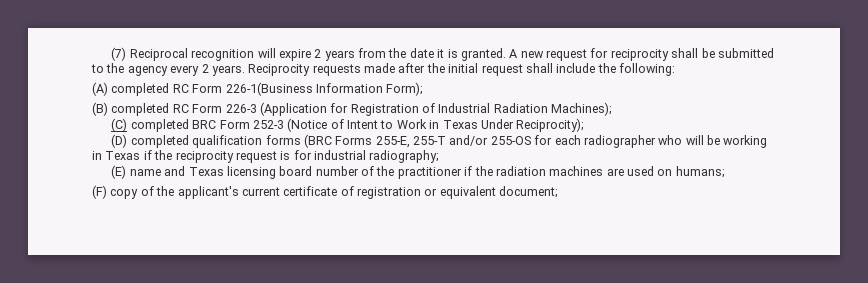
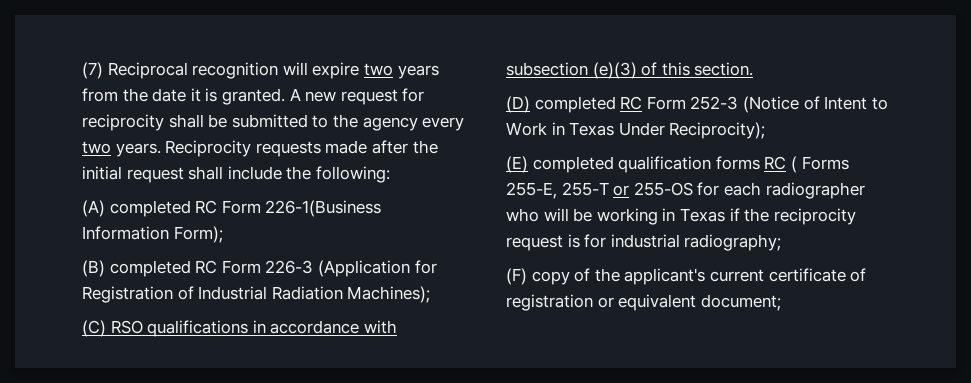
- (7) Reciprocal recognition will expire 2 years from the date it is granted.
+ (7) Reciprocal recognition will expire two years from the date it is granted.
- A new request for reciprocity shall be submitted to the agency every 2 years.
+ A new request for reciprocity shall be submitted to the agency every two years.
- (C) completed BRC Form 252-3 (Notice of Intent to Work in Texas Under Reciprocity);
+ (C) RSO qualifications in accordance with subsection (e)(3) of this section.
+ (D) completed RC Form 252-3 (Notice of Intent to Work in Texas Under Reciprocity);
- (D) completed qualification forms (BRC Forms 255-E, 255-T and/or 255-OS for each radiographer who will be working in Texas if the reciprocity request is for industrial radiography;
+ (E) completed qualification forms RC ( Forms 255-E, 255-T or 255-OS for each radiographer who will be working in Texas if the reciprocity request is for industrial radiography;
- (E) name and Texas licensing board number of the practitioner if the radiation machines are used on humans;

